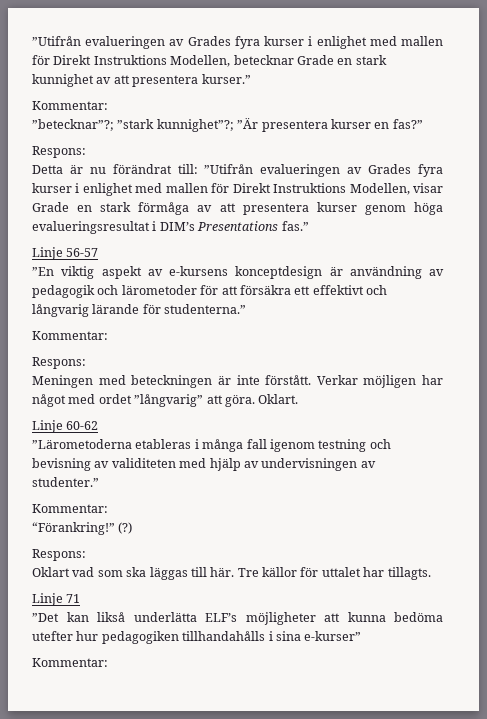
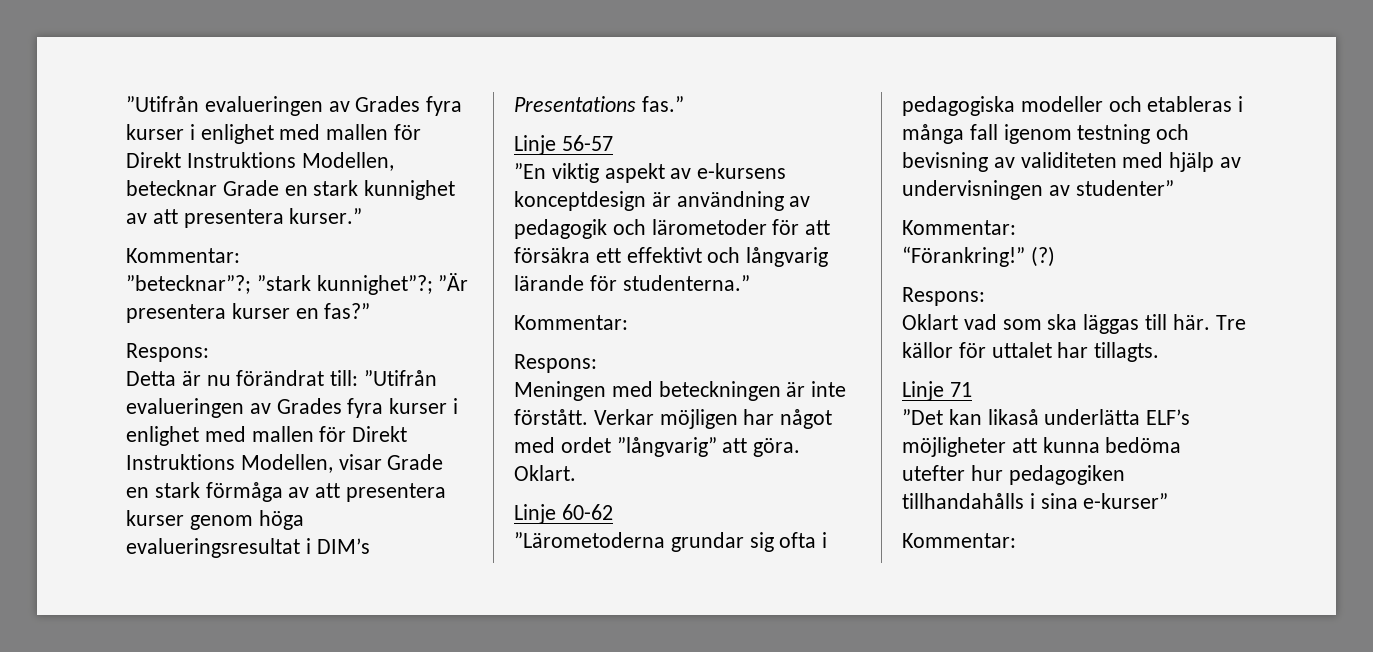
- ”Lärometoderna etableras i många fall igenom testning och bevisning av validiteten med hjälp av undervisningen av studenter.”
+ ”Lärometoderna grundar sig ofta i pedagogiska modeller och etableras i många fall igenom testning och bevisning av validiteten med hjälp av undervisningen av studenter”
- ”Det kan likså underlätta ELF’s möjligheter att kunna bedöma utefter hur pedagogiken tillhandahålls i sina e-kurser”
+ ”Det kan likaså underlätta ELF’s möjligheter att kunna bedöma utefter hur pedagogiken tillhandahålls i sina e-kurser”

